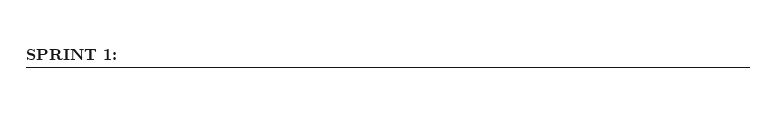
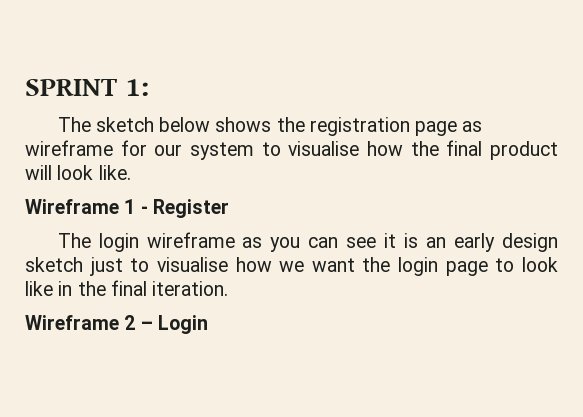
+ The sketch below shows the registration page as wireframe for our system to visualise how the final product will look like.
+ Wireframe 1 - Register
+ The login wireframe as you can see it is an early design sketch just to visualise how we want the login page to look like in the final iteration.
+ Wireframe 2 – Login

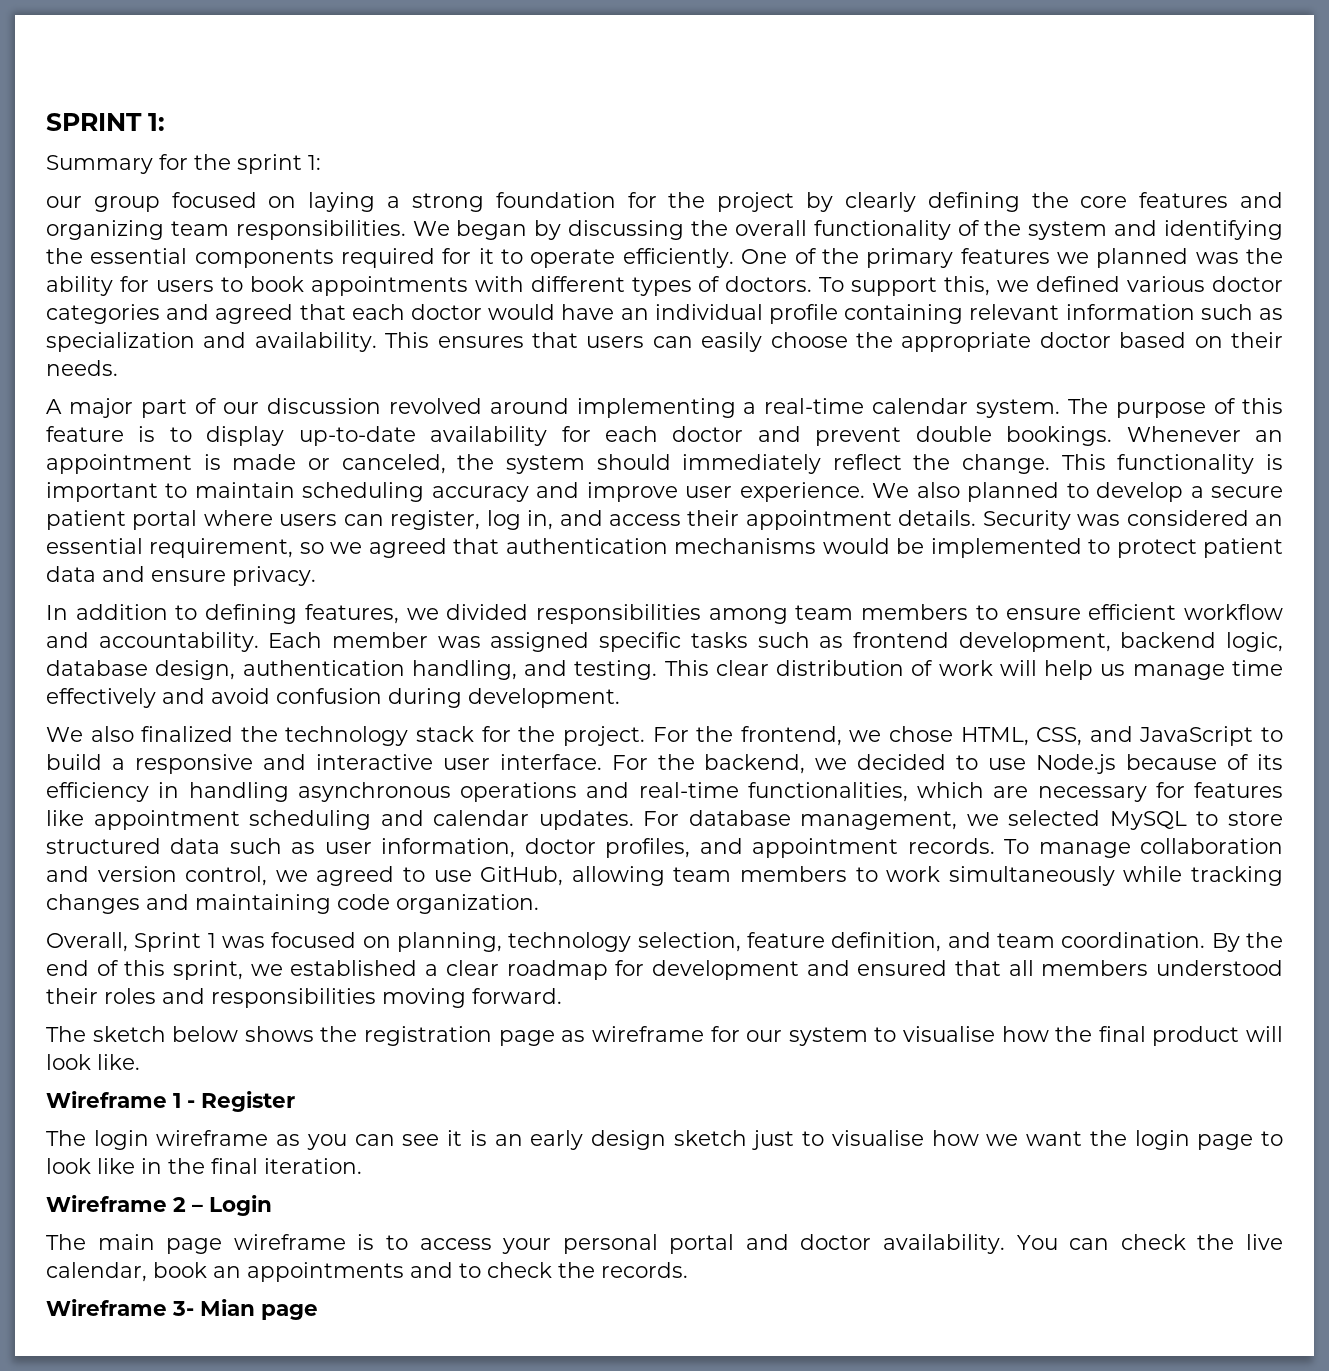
+ Summary for the sprint 1:
+ our group focused on laying a strong foundation for the project by clearly defining the core features and organizing team responsibilities. We began by discussing the overall functionality of the system and identifying the essential components required for it to operate efficiently. One of the primary features we planned was the ability for users to book appointments with different types of doctors. To support this, we defined various doctor categories and agreed that each doctor would have an individual profile containing relevant information such as specialization and availability. This ensures that users can easily choose the appropriate doctor based on their needs.
+ A major part of our discussion revolved around implementing a real-time calendar system. The purpose of this feature is to display up-to-date availability for each doctor and prevent double bookings. Whenever an appointment is made or canceled, the system should immediately reflect the change. This functionality is important to maintain scheduling accuracy and improve user experience. We also planned to develop a secure patient portal where users can register, log in, and access their appointment details. Security was considered an essential requirement, so we agreed that authentication mechanisms would be implemented to protect patient data and ensure privacy.
+ In addition to defining features, we divided responsibilities among team members to ensure efficient workflow and accountability. Each member was assigned specific tasks such as frontend development, backend logic, database design, authentication handling, and testing. This clear distribution of work will help us manage time effectively and avoid confusion during development.
+ We also finalized the technology stack for the project. For the frontend, we chose HTML, CSS, and JavaScript to build a responsive and interactive user interface. For the backend, we decided to use Node.js because of its efficiency in handling asynchronous operations and real-time functionalities, which are necessary for features like appointment scheduling and calendar updates. For database management, we selected MySQL to store structured data such as user information, doctor profiles, and appointment records. To manage collaboration and version control, we agreed to use GitHub, allowing team members to work simultaneously while tracking changes and maintaining code organization.
+ Overall, Sprint 1 was focused on planning, technology selection, feature definition, and team coordination. By the end of this sprint, we established a clear roadmap for development and ensured that all members understood their roles and responsibilities moving forward.
+ The main page wireframe is to access your personal portal and doctor availability. You can check the live calendar, book an appointments and to check the records.
+ Wireframe 3- Mian page

